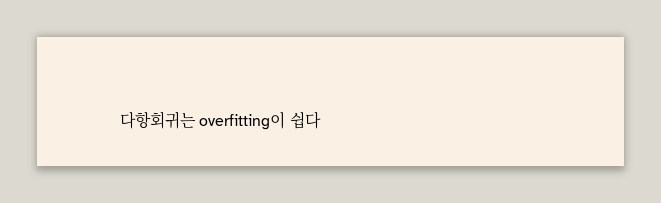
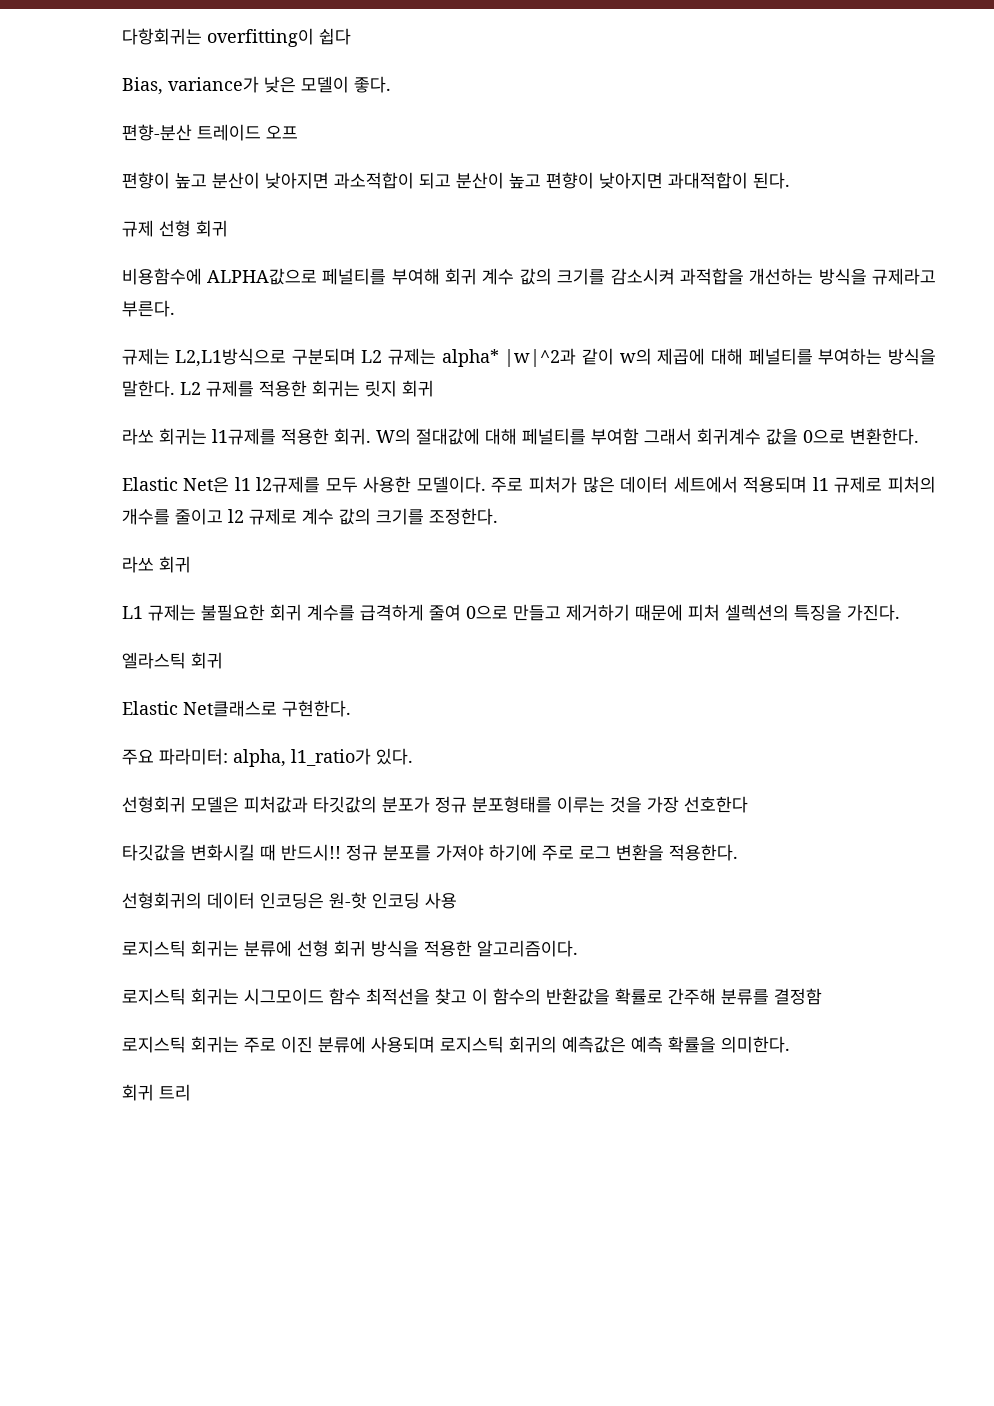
+ Bias, variance가 낮은 모델이 좋다.
+ 편향-분산 트레이드 오프
+ 편향이 높고 분산이 낮아지면 과소적합이 되고 분산이 높고 편향이 낮아지면 과대적합이 된다.
+ 규제 선형 회귀
+ 비용함수에 ALPHA값으로 페널티를 부여해 회귀 계수 값의 크기를 감소시켜 과적합을 개선하는 방식을 규제라고 부른다.
+ 규제는 L2,L1방식으로 구분되며 L2 규제는 alpha* |w|^2과 같이 w의 제곱에 대해 페널티를 부여하는 방식을 말한다. L2 규제를 적용한 회귀는 릿지 회귀
+ 라쏘 회귀는 l1규제를 적용한 회귀. W의 절대값에 대해 페널티를 부여함 그래서 회귀계수 값을 0으로 변환한다.
+ Elastic Net은 l1 l2규제를 모두 사용한 모델이다. 주로 피처가 많은 데이터 세트에서 적용되며 l1 규제로 피처의 개수를 줄이고 l2 규제로 계수 값의 크기를 조정한다.
+ 라쏘 회귀
+ L1 규제는 불필요한 회귀 계수를 급격하게 줄여 0으로 만들고 제거하기 때문에 피처 셀렉션의 특징을 가진다.
+ 엘라스틱 회귀
+ Elastic Net클래스로 구현한다.
+ 주요 파라미터: alpha, l1_ratio가 있다.
+ 선형회귀 모델은 피처값과 타깃값의 분포가 정규 분포형태를 이루는 것을 가장 선호한다
+ 타깃값을 변화시킬 때 반드시!! 정규 분포를 가져야 하기에 주로 로그 변환을 적용한다.
+ 선형회귀의 데이터 인코딩은 원-핫 인코딩 사용
+ 로지스틱 회귀는 분류에 선형 회귀 방식을 적용한 알고리즘이다.
+ 로지스틱 회귀는 시그모이드 함수 최적선을 찾고 이 함수의 반환값을 확률로 간주해 분류를 결정함
+ 로지스틱 회귀는 주로 이진 분류에 사용되며 로지스틱 회귀의 예측값은 예측 확률을 의미한다.
+ 회귀 트리

